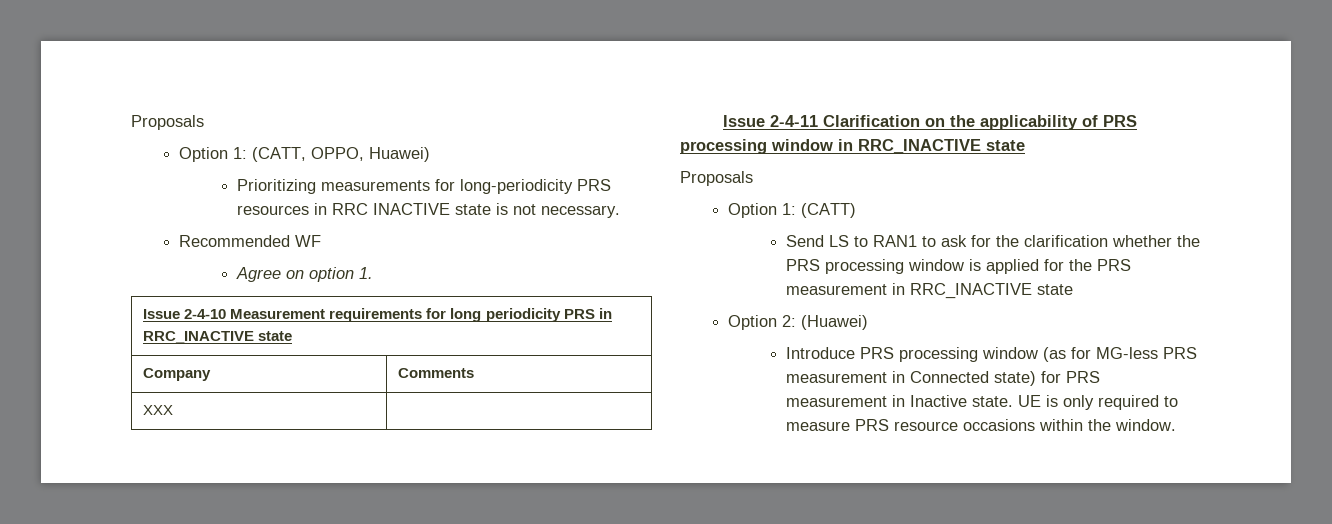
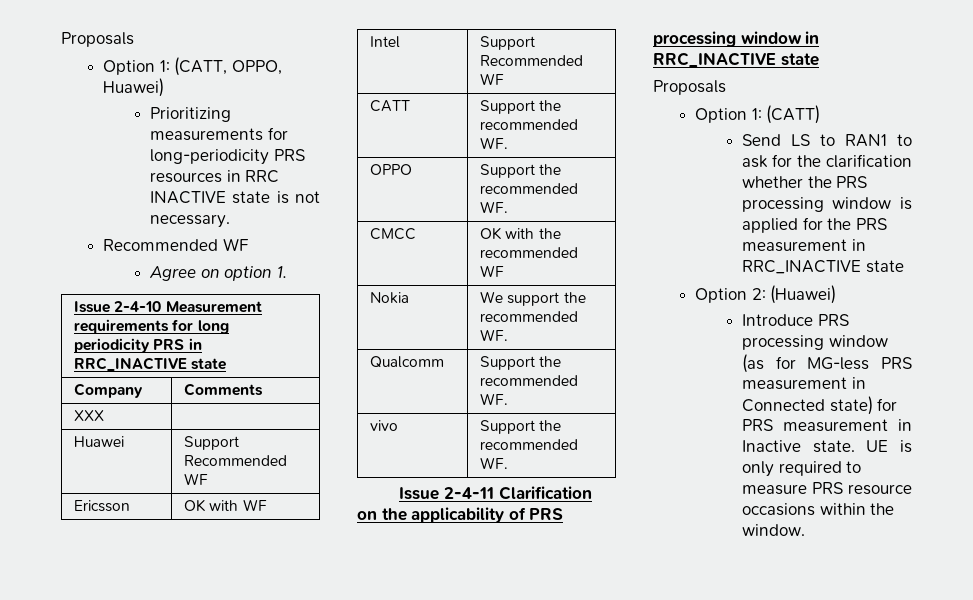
+ Huawei | Support Recommended WF
+ Ericsson | OK with WF
+ Intel | Support Recommended WF
+ CATT | Support the recommended WF.
+ OPPO | Support the recommended WF.
+ CMCC | OK with the recommended WF
+ Nokia | We support the recommended WF.
+ Qualcomm | Support the recommended WF.
+ vivo | Support the recommended WF.

